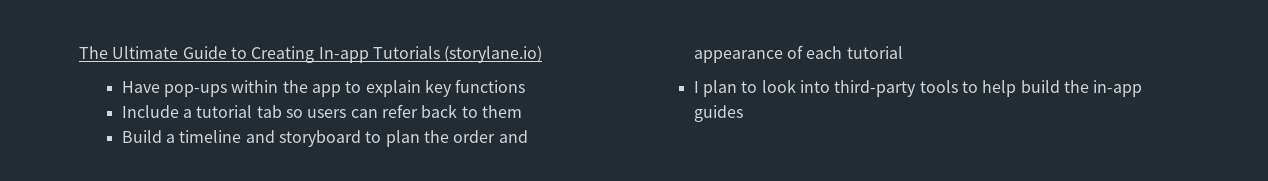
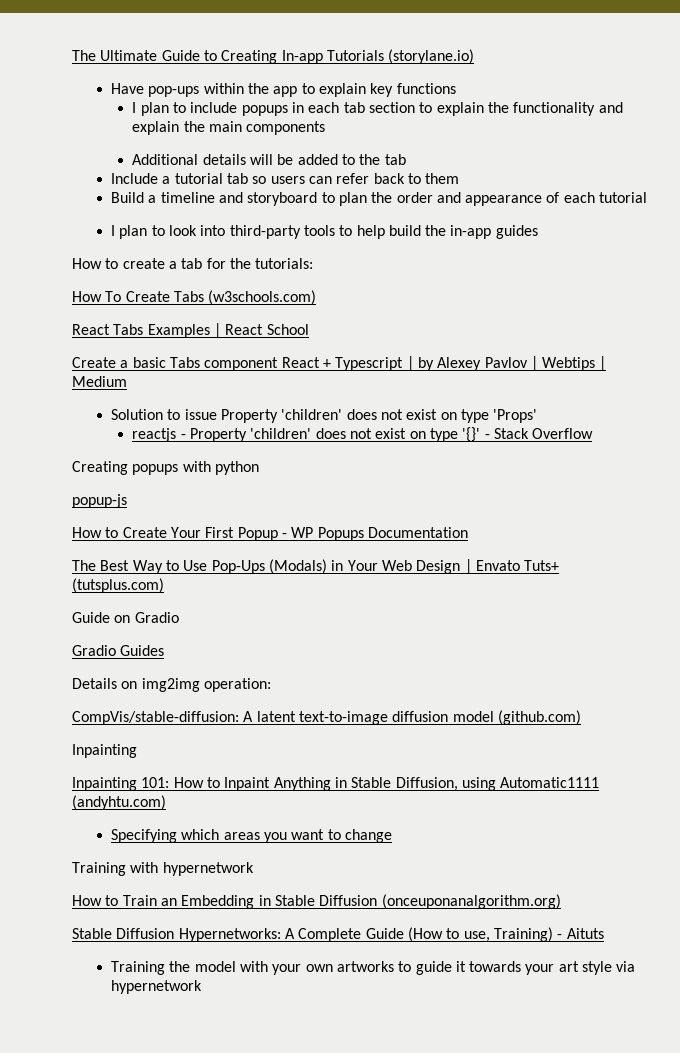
+ I plan to include popups in each tab section to explain the functionality and explain the main components
+ Additional details will be added to the tab
+ How to create a tab for the tutorials:
+ How To Create Tabs (w3schools.com)
+ React Tabs Examples | React School
+ Create a basic Tabs component React + Typescript | by Alexey Pavlov | Webtips | Medium
+ Solution to issue Property 'children' does not exist on type 'Props'
+ reactjs - Property 'children' does not exist on type '{}' - Stack Overflow
+ Creating popups with python
+ popup-js
+ How to Create Your First Popup - WP Popups Documentation
+ The Best Way to Use Pop-Ups (Modals) in Your Web Design | Envato Tuts+ (tutsplus.com)
+ Guide on Gradio
+ Gradio Guides
+ Details on img2img operation:
+ CompVis/stable-diffusion: A latent text-to-image diffusion model (github.com)
+ Inpainting
+ Inpainting 101: How to Inpaint Anything in Stable Diffusion, using Automatic1111 (andyhtu.com)
+ Specifying which areas you want to change
+ Training with hypernetwork
+ How to Train an Embedding in Stable Diffusion (onceuponanalgorithm.org)
+ Stable Diffusion Hypernetworks: A Complete Guide (How to use, Training) - Aituts
+ Training the model with your own artworks to guide it towards your art style via hypernetwork

